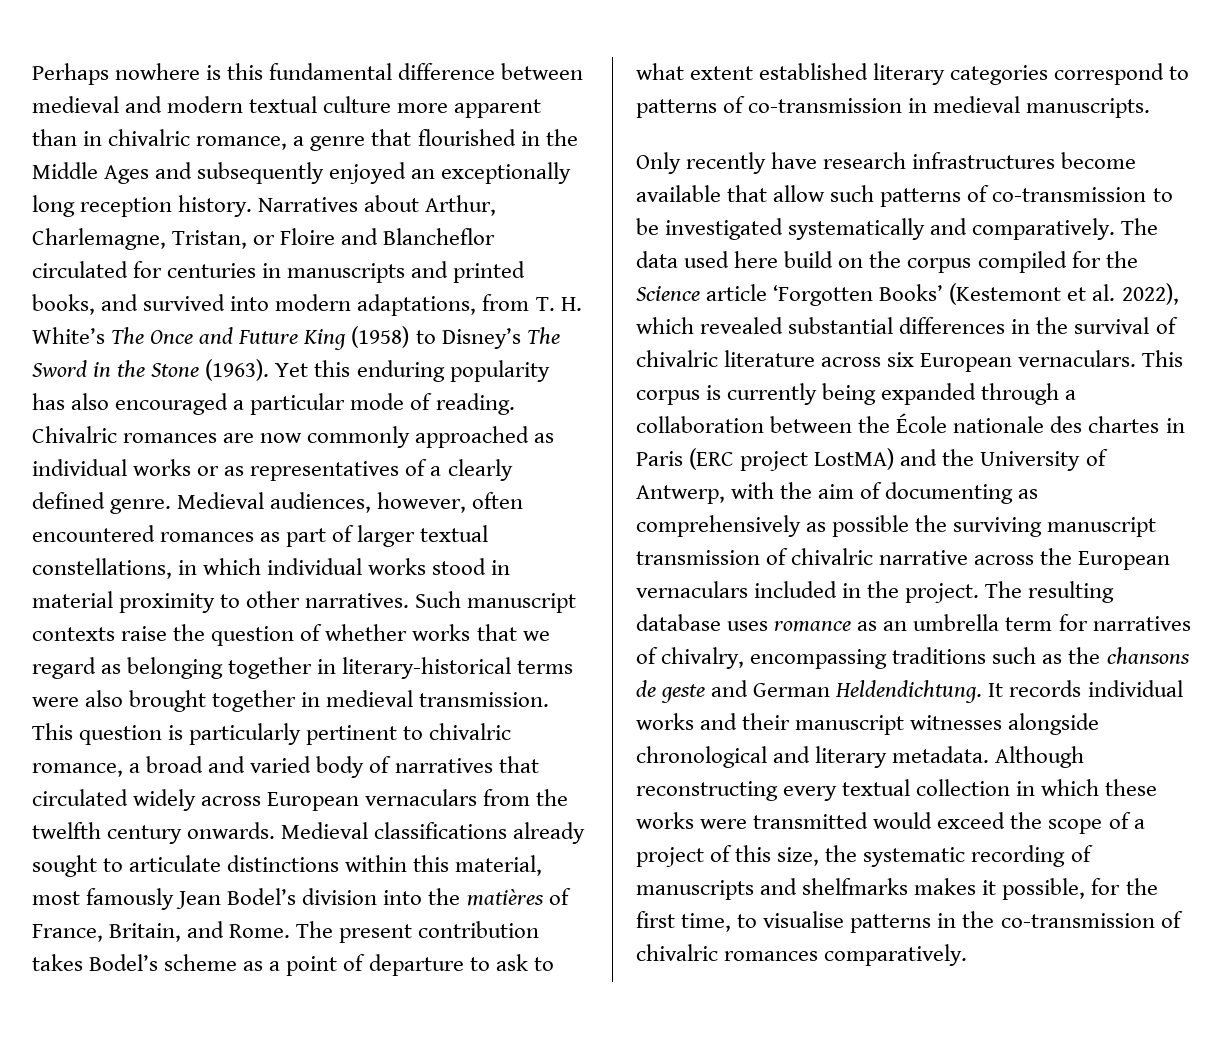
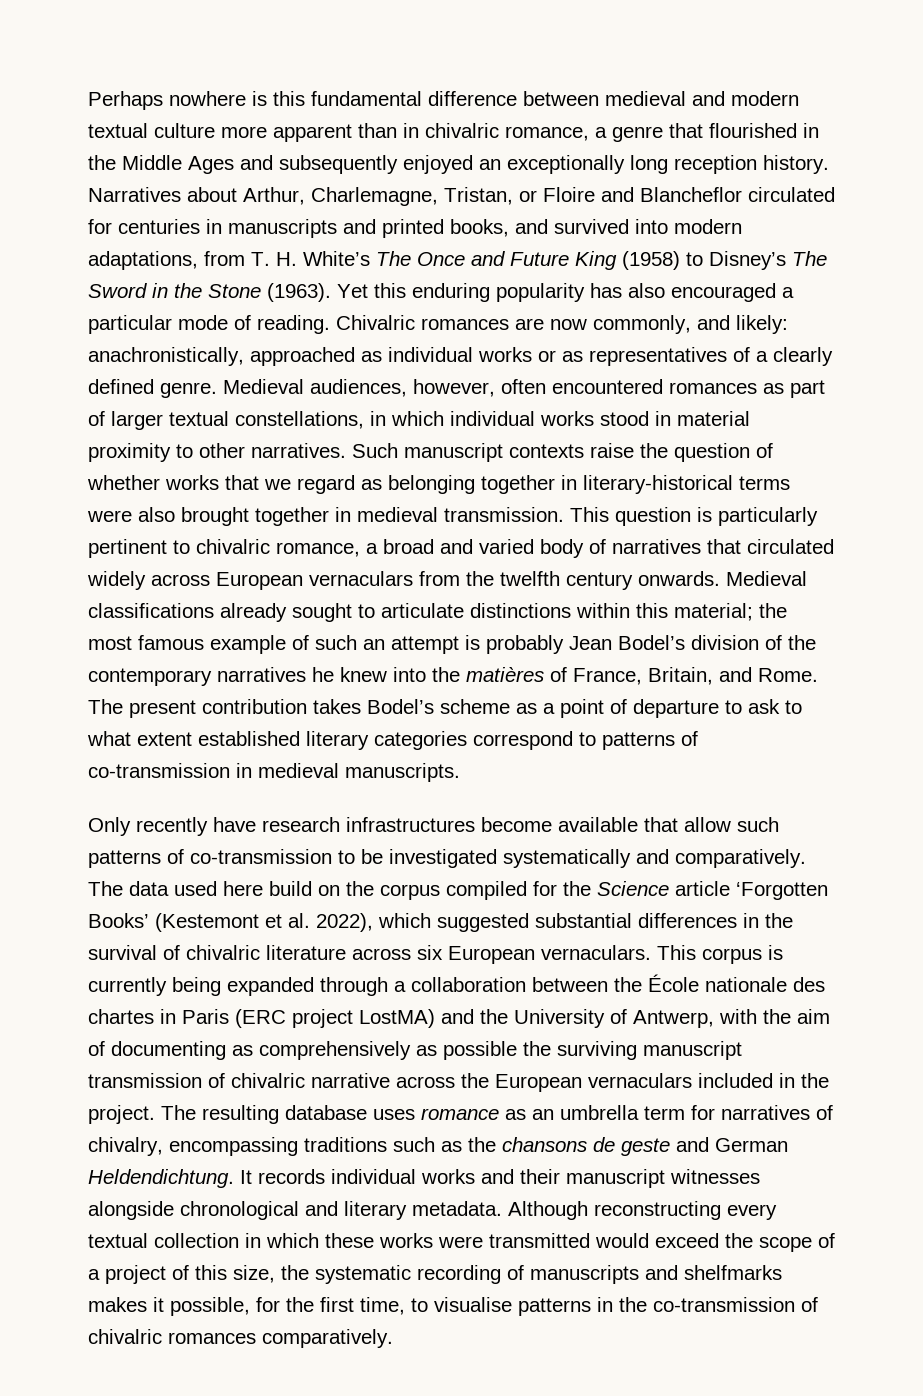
- Chivalric romances are now commonly approached as individual works or as representatives of a clearly defined genre.
+ Chivalric romances are now commonly, and likely: anachronistically, approached as individual works or as representatives of a clearly defined genre.
- Medieval classifications already sought to articulate distinctions within this material, most famously Jean Bodel’s division into the matières of France, Britain, and Rome.
+ Medieval classifications already sought to articulate distinctions within this material; the most famous example of such an attempt is probably Jean Bodel’s division of the contemporary narratives he knew into the matières of France, Britain, and Rome.
- The data used here build on the corpus compiled for the Science article ‘Forgotten Books’ (Kestemont et al. 2022), which revealed substantial differences in the survival of chivalric literature across six European vernaculars.
+ The data used here build on the corpus compiled for the Science article ‘Forgotten Books’ (Kestemont et al. 2022), which suggested substantial differences in the survival of chivalric literature across six European vernaculars.

